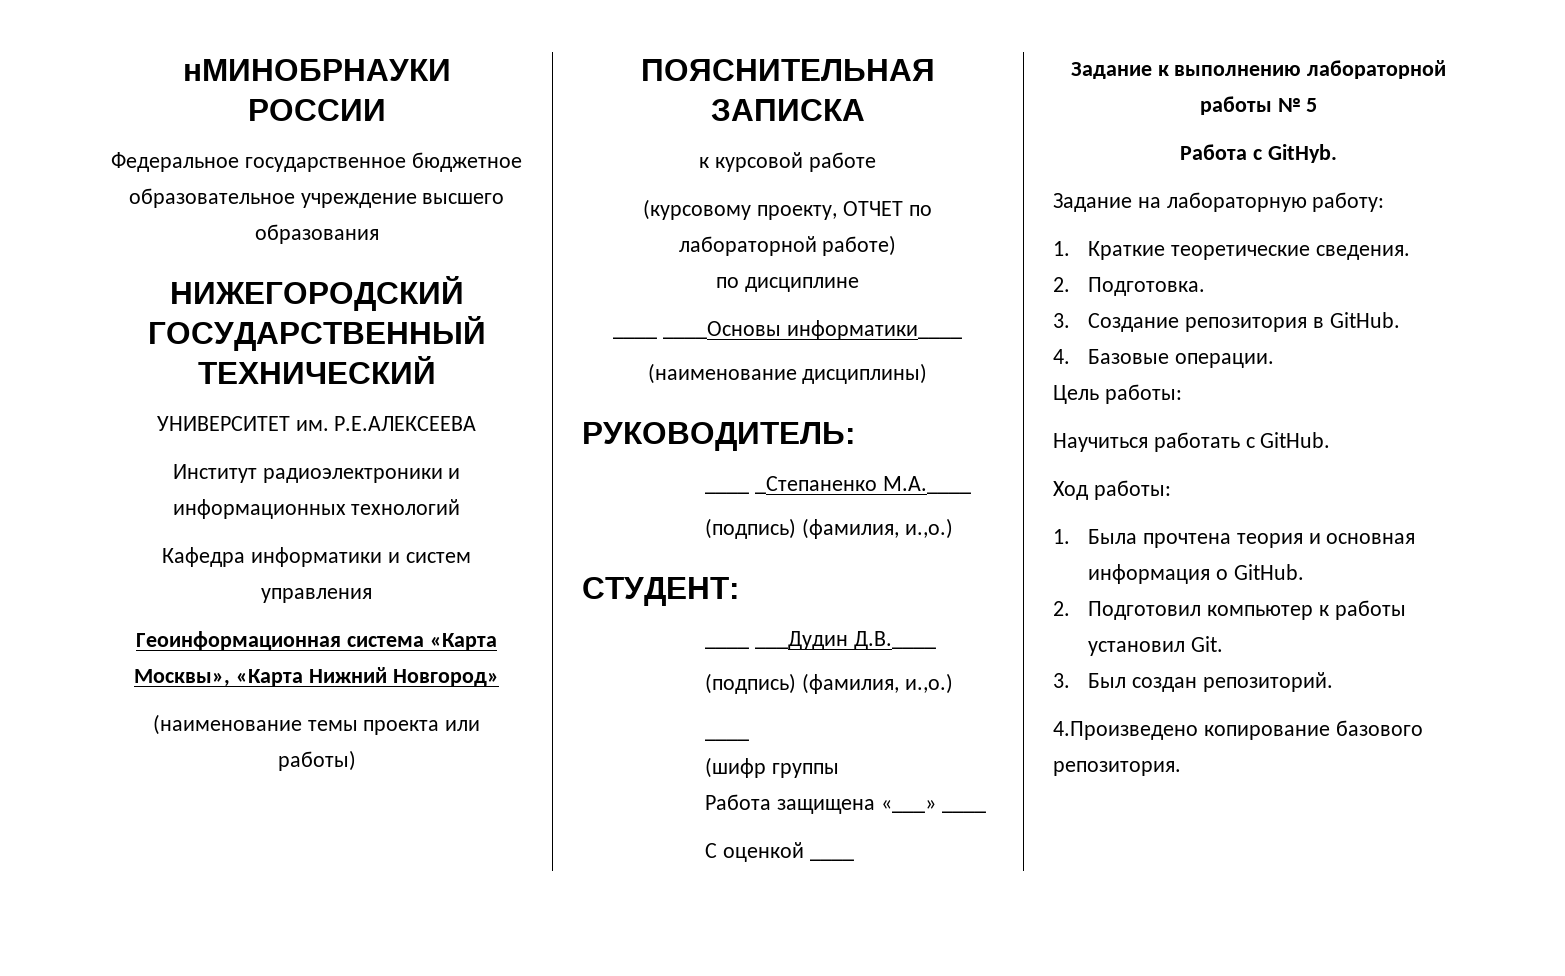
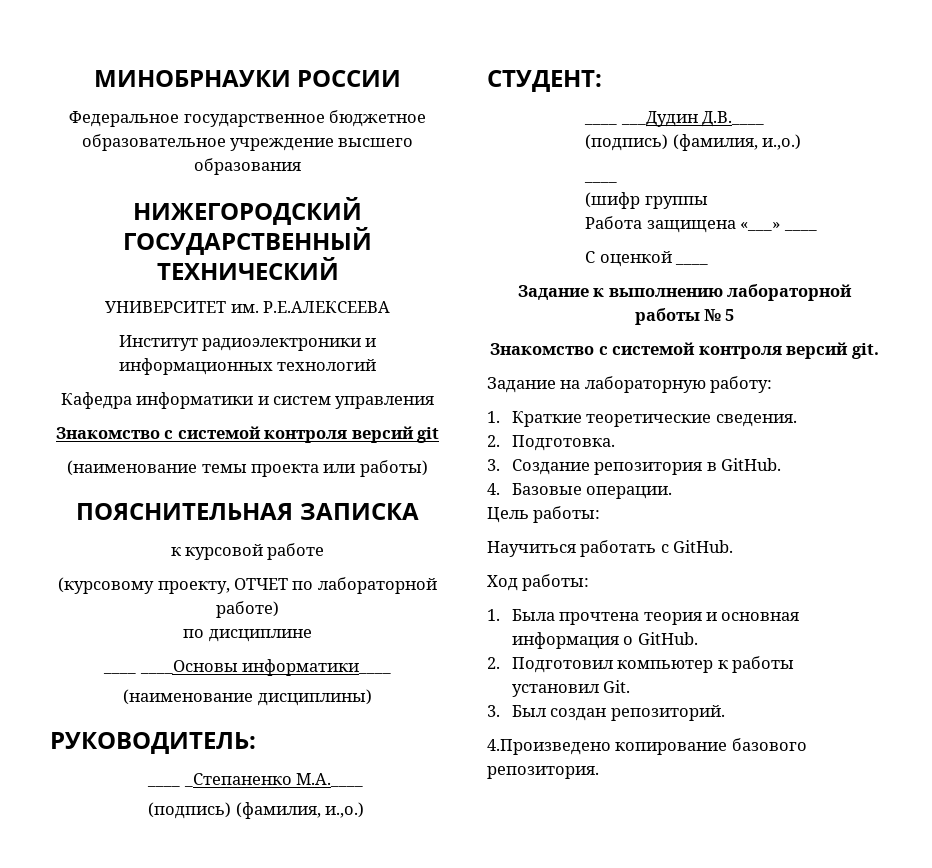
- нМИНОБРНАУКИ РОССИИ
+ МИНОБРНАУКИ РОССИИ
- Геоинформационная система «Карта Москвы», «Карта Нижний Новгород»
+ Знакомство с системой контроля версий git
- Работа с GitHyb.
+ Знакомство с системой контроля версий git.

